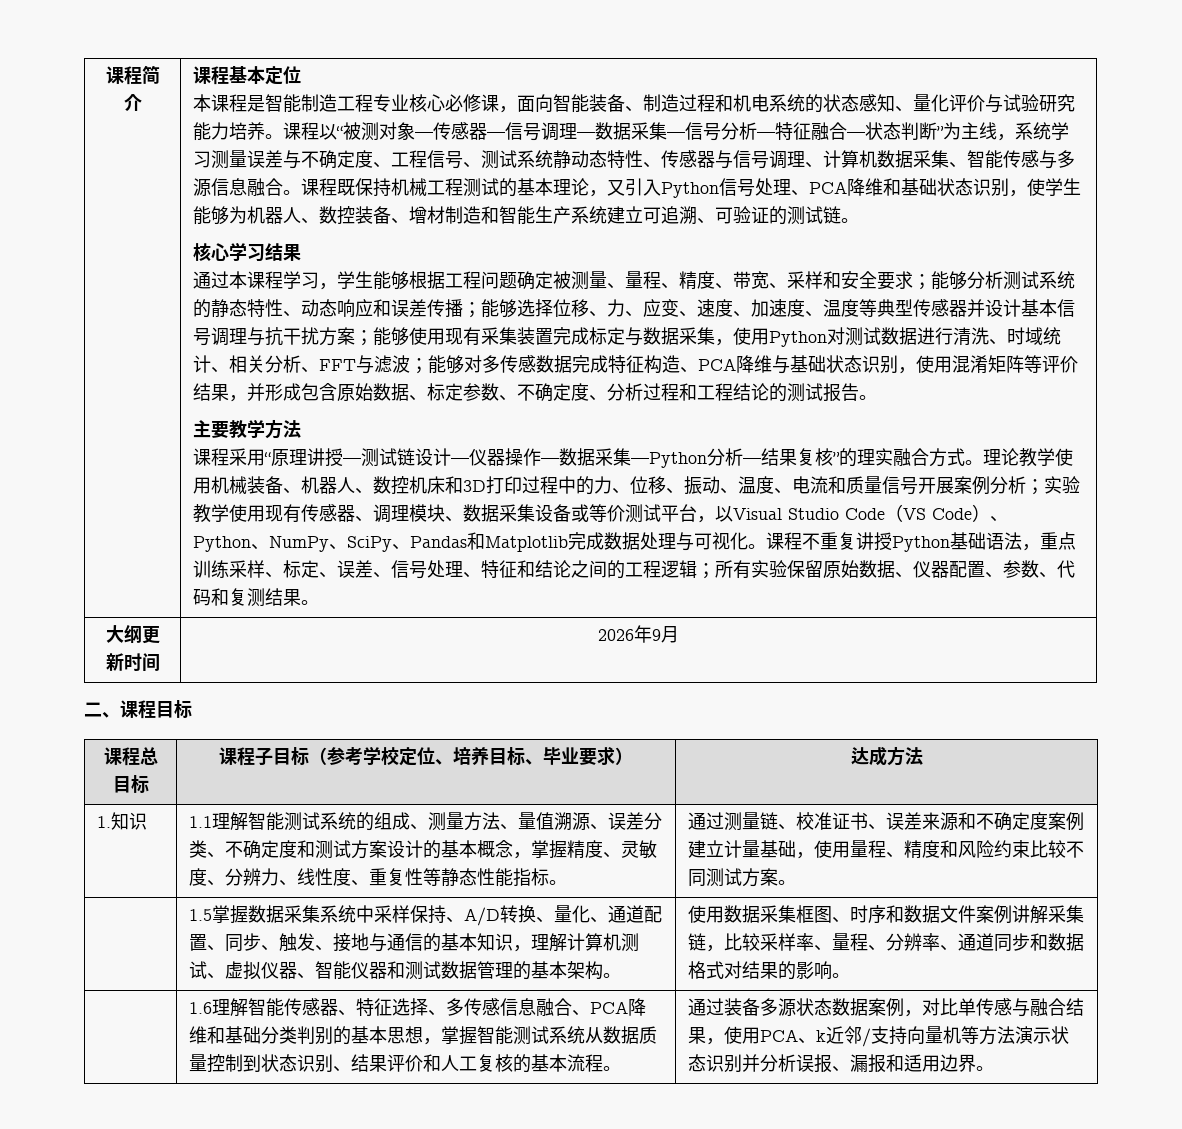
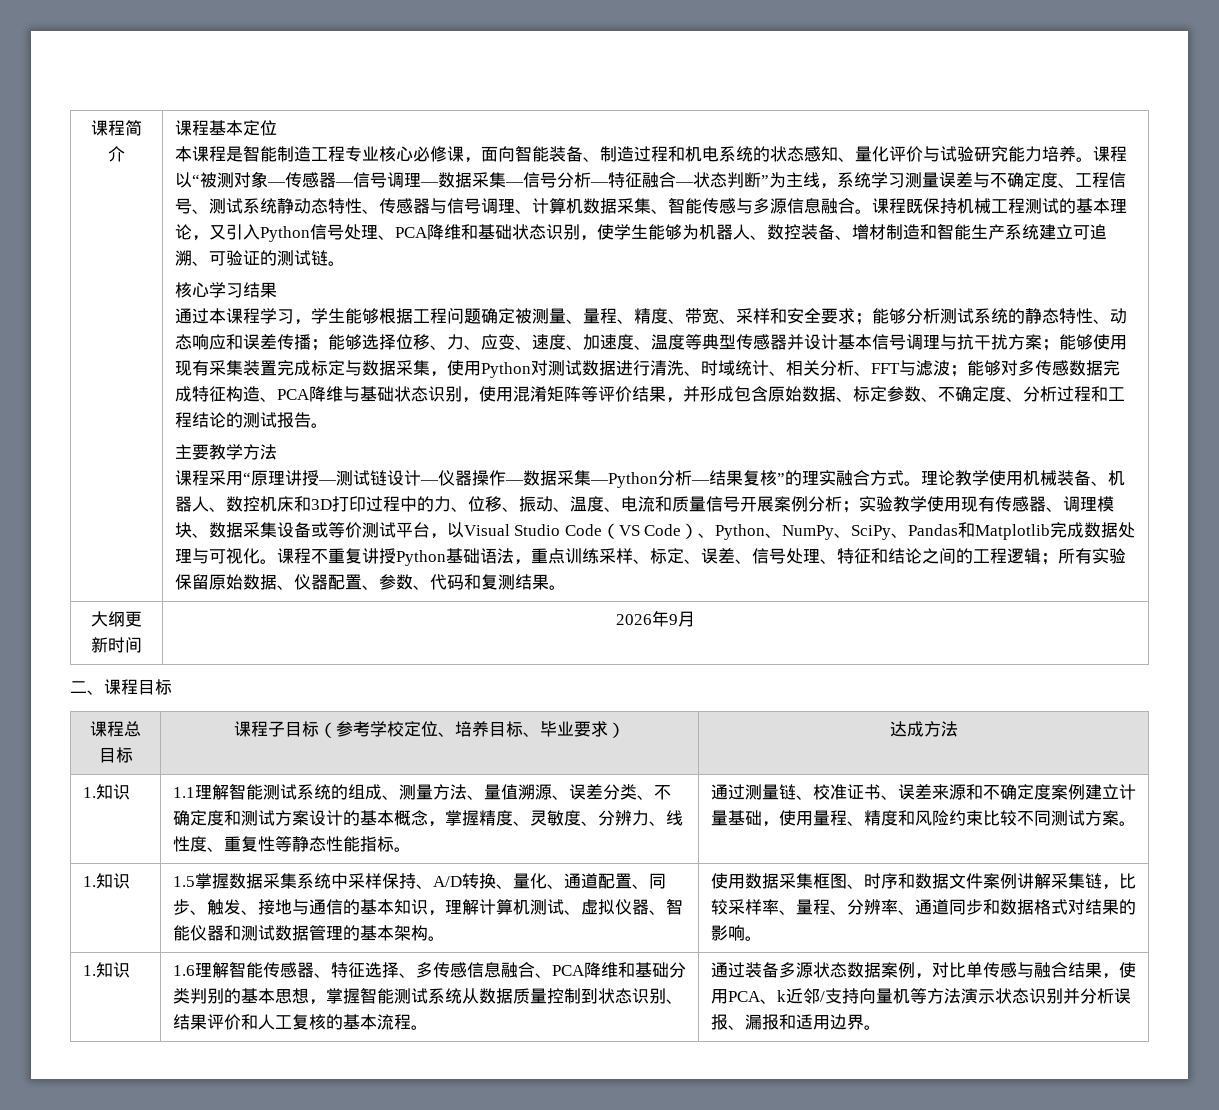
  通过测量链、校准证书、误差来源和不确定度案例建立计量基础，使用量程、精度和风险约束比较不同测试方案。
+ 1.知识
  使用数据采集框图、时序和数据文件案例讲解采集链，比较采样率、量程、分辨率、通道同步和数据格式对结果的影响。
+ 1.知识

